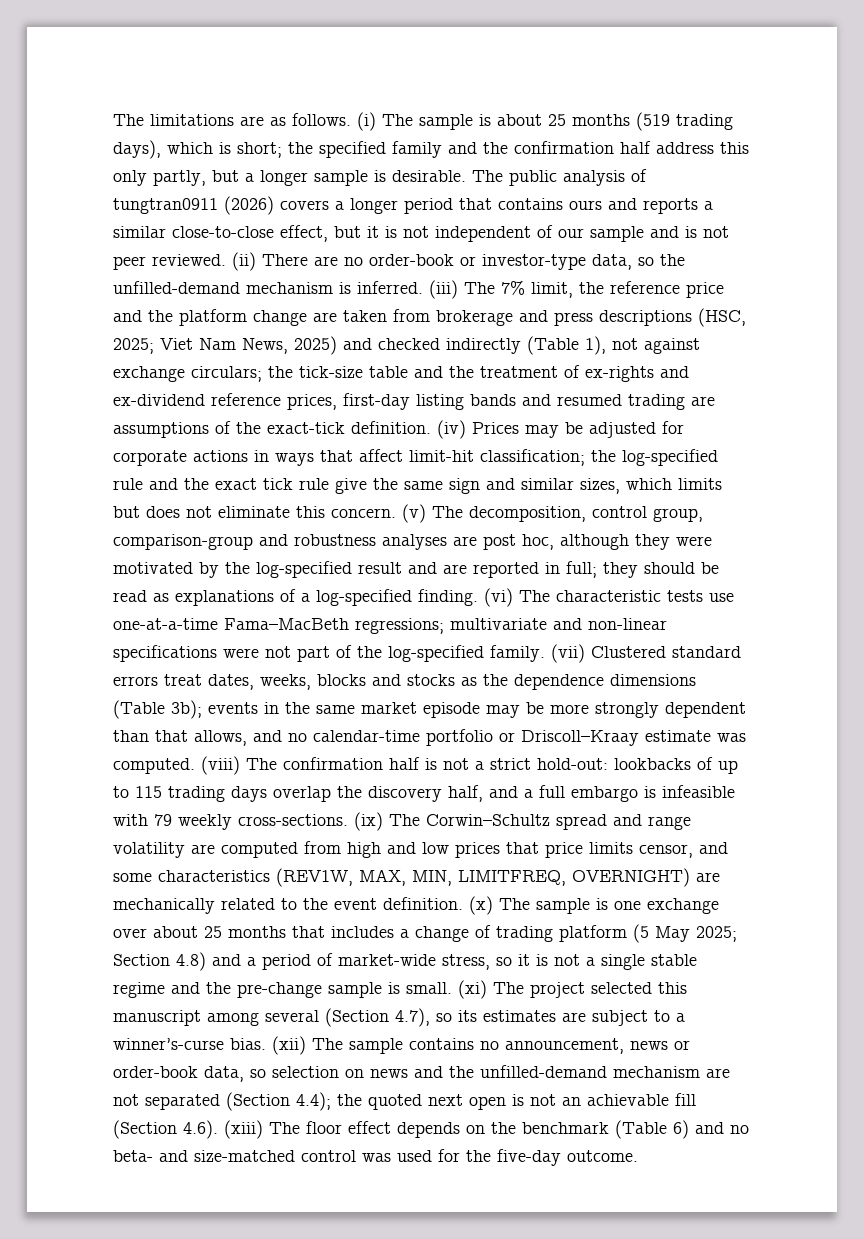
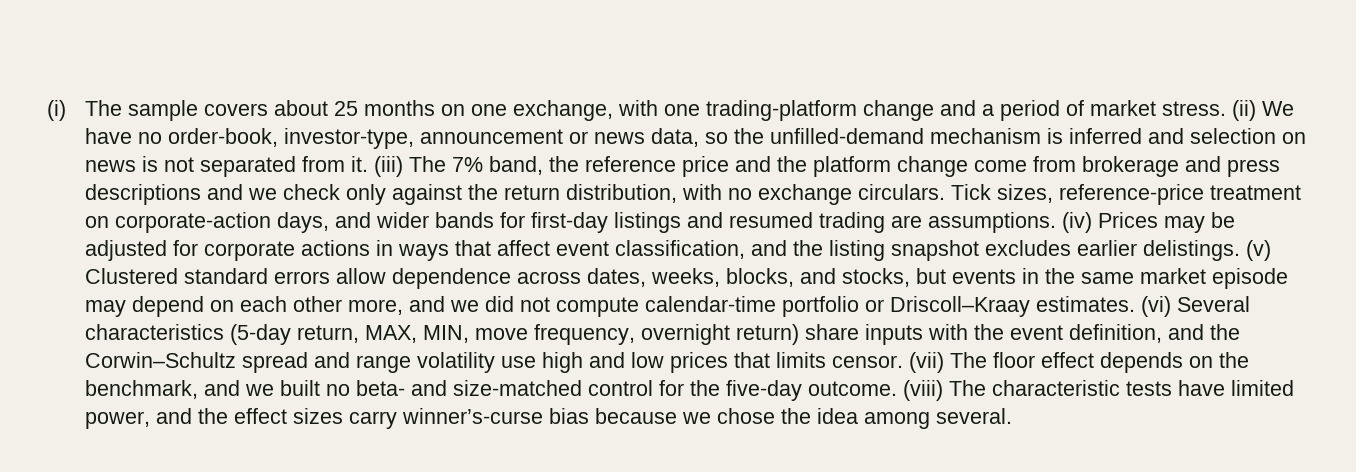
- The limitations are as follows. (i) The sample is about 25 months (519 trading days), which is short; the specified family and the confirmation half address this only partly, but a longer sample is desirable. The public analysis of tungtran0911 (2026) covers a longer period that contains ours and reports a similar close-to-close effect, but it is not independent of our sample and is not peer reviewed. (ii) There are no order-book or investor-type data, so the unfilled-demand mechanism is inferred.
+ (i) The sample covers about 25 months on one exchange, with one trading-platform change and a period of market stress. (ii) We have no order-book, investor-type, announcement or news data, so the unfilled-demand mechanism is inferred and selection on news is not separated from it.
- (iii) The 7% limit, the reference price and the platform change are taken from brokerage and press descriptions (HSC, 2025; Viet Nam News, 2025) and checked indirectly (Table 1), not against exchange circulars; the tick-size table and the treatment of ex-rights and ex-dividend reference prices, first-day listing bands and resumed trading are assumptions of the exact-tick definition.
+ (iii) The 7% band, the reference price and the platform change come from brokerage and press descriptions and we check only against the return distribution, with no exchange circulars. Tick sizes, reference-price treatment on corporate-action days, and wider bands for first-day listings and resumed trading are assumptions.
- (iv) Prices may be adjusted for corporate actions in ways that affect limit-hit classification; the log-specified rule and the exact tick rule give the same sign and similar sizes, which limits but does not eliminate this concern. (v) The decomposition, control group, comparison-group and robustness analyses are post hoc, although they were motivated by the log-specified result and are reported in full; they should be read as explanations of a log-specified finding. (vi) The characteristic tests use one-at-a-time Fama–MacBeth regressions; multivariate and non-linear specifications were not part of the log-specified family. (vii) Clustered standard errors treat dates, weeks, blocks and stocks as the dependence dimensions (Table 3b); events in the same market episode may be more strongly dependent than that allows, and no calendar-time portfolio or Driscoll–Kraay estimate was computed. (viii) The confirmation half is not a strict hold-out: lookbacks of up to 115 trading days overlap the discovery half, and a full embargo is infeasible with 79 weekly cross-sections. (ix) The Corwin–Schultz spread and range volatility are computed from high and low prices that price limits censor, and some characteristics (REV1W, MAX, MIN, LIMITFREQ, OVERNIGHT) are mechanically related to the event definition. (x) The sample is one exchange over about 25 months that includes a change of trading platform (5 May 2025; Section 4.8) and a period of market-wide stress, so it is not a single stable regime and the pre-change sample is small. (xi) The project selected this manuscript among several (Section 4.7), so its estimates are subject to a winner’s-curse bias. (xii) The sample contains no announcement, news or order-book data, so selection on news and the unfilled-demand mechanism are not separated (Section 4.4); the quoted next open is not an achievable fill (Section 4.6). (xiii) The floor effect depends on the benchmark (Table 6) and no beta- and size-matched control was used for the five-day outcome.
+ (iv) Prices may be adjusted for corporate actions in ways that affect event classification, and the listing snapshot excludes earlier delistings. (v) Clustered standard errors allow dependence across dates, weeks, blocks, and stocks, but events in the same market episode may depend on each other more, and we did not compute calendar-time portfolio or Driscoll–Kraay estimates. (vi) Several characteristics (5-day return, MAX, MIN, move frequency, overnight return) share inputs with the event definition, and the Corwin–Schultz spread and range volatility use high and low prices that limits censor. (vii) The floor effect depends on the benchmark, and we built no beta- and size-matched control for the five-day outcome.
+ (viii) The characteristic tests have limited power, and the effect sizes carry winner’s-curse bias because we chose the idea among several.

